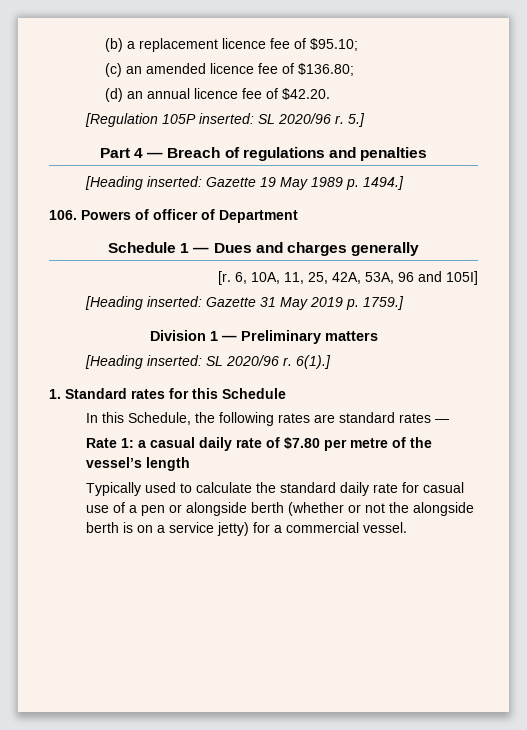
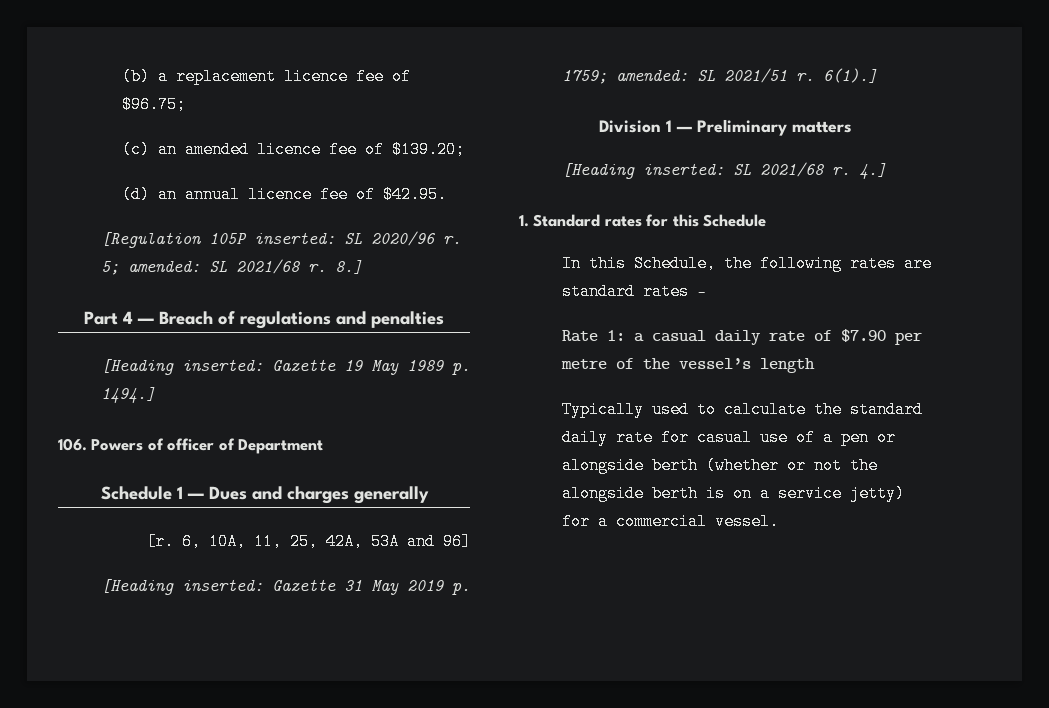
- (b) a replacement licence fee of $95.10;
+ (b) a replacement licence fee of $96.75;
- (c) an amended licence fee of $136.80;
+ (c) an amended licence fee of $139.20;
- (d) an annual licence fee of $42.20.
+ (d) an annual licence fee of $42.95.
- 5.]
+ 5; amended: SL 2021/68 r. 8.]
- 6, 10A, 11, 25, 42A, 53A, 96 and 105I]
+ 6, 10A, 11, 25, 42A, 53A and 96]
- [Heading inserted: Gazette 31 May 2019 p. 1759.]
+ [Heading inserted: Gazette 31 May 2019 p. 1759; amended: SL 2021/51 r. 6(1).]
- [Heading inserted: SL 2020/96 r. 6(1).]
+ [Heading inserted: SL 2021/68 r. 4.]
- Rate 1: a casual daily rate of $7.80 per metre of the vessel’s length
+ Rate 1: a casual daily rate of $7.90 per metre of the vessel’s length

